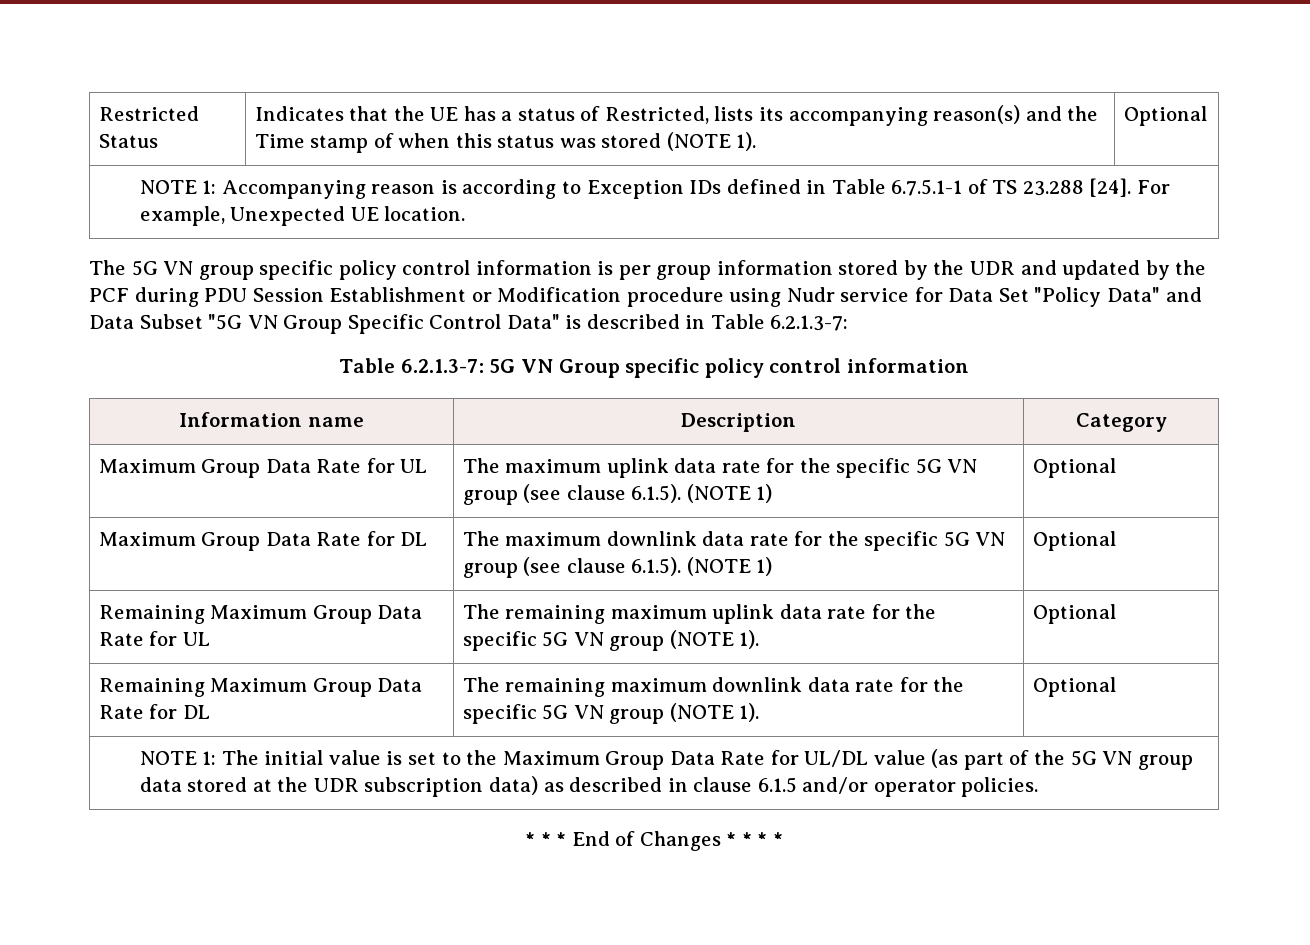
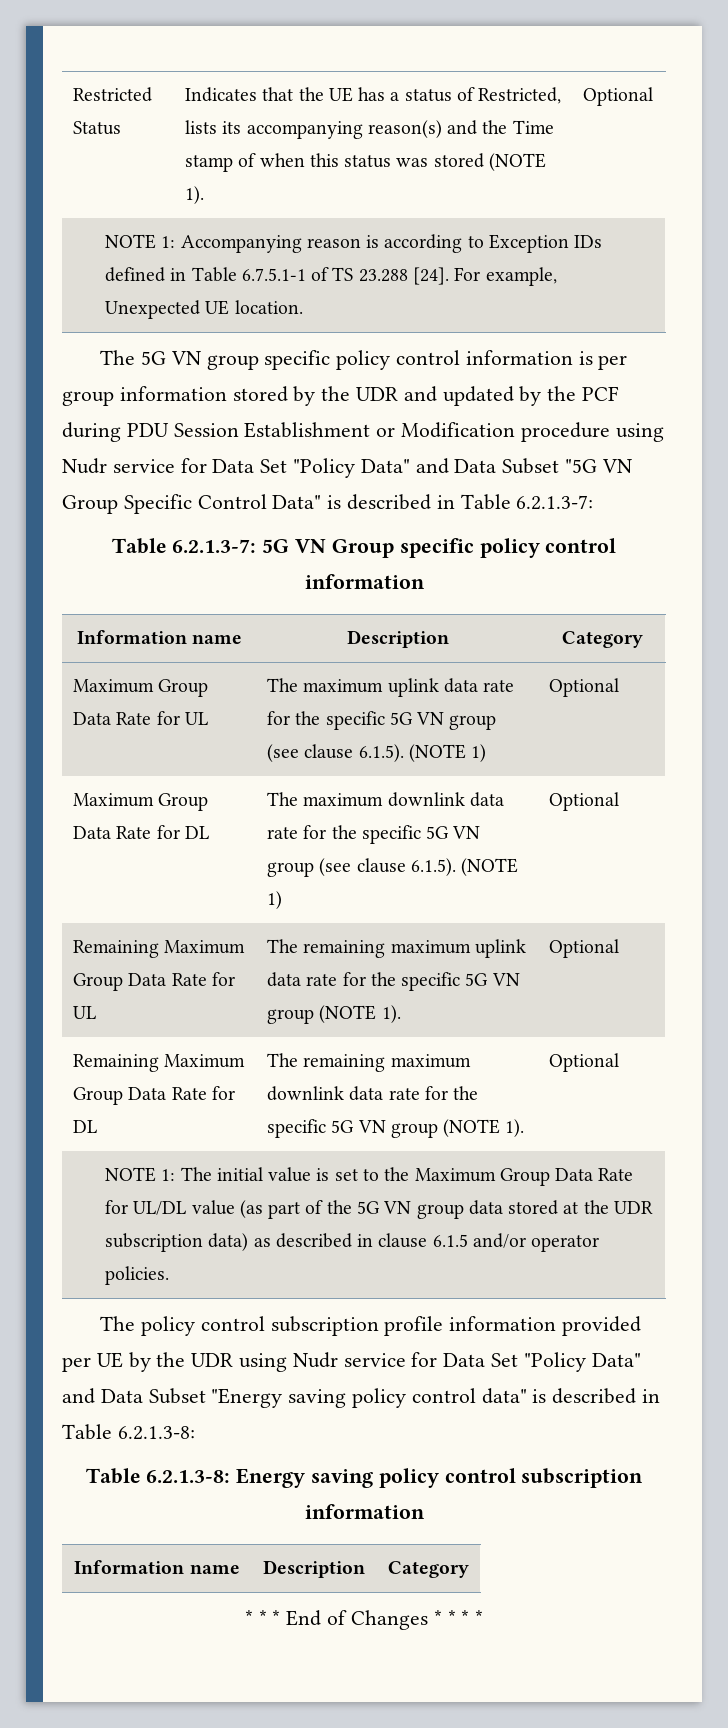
+ The policy control subscription profile information provided per UE by the UDR using Nudr service for Data Set "Policy Data" and Data Subset "Energy saving policy control data" is described in Table 6.2.1.3-8:
+ Table 6.2.1.3-8: Energy saving policy control subscription information
+ Information name | Description | Category

